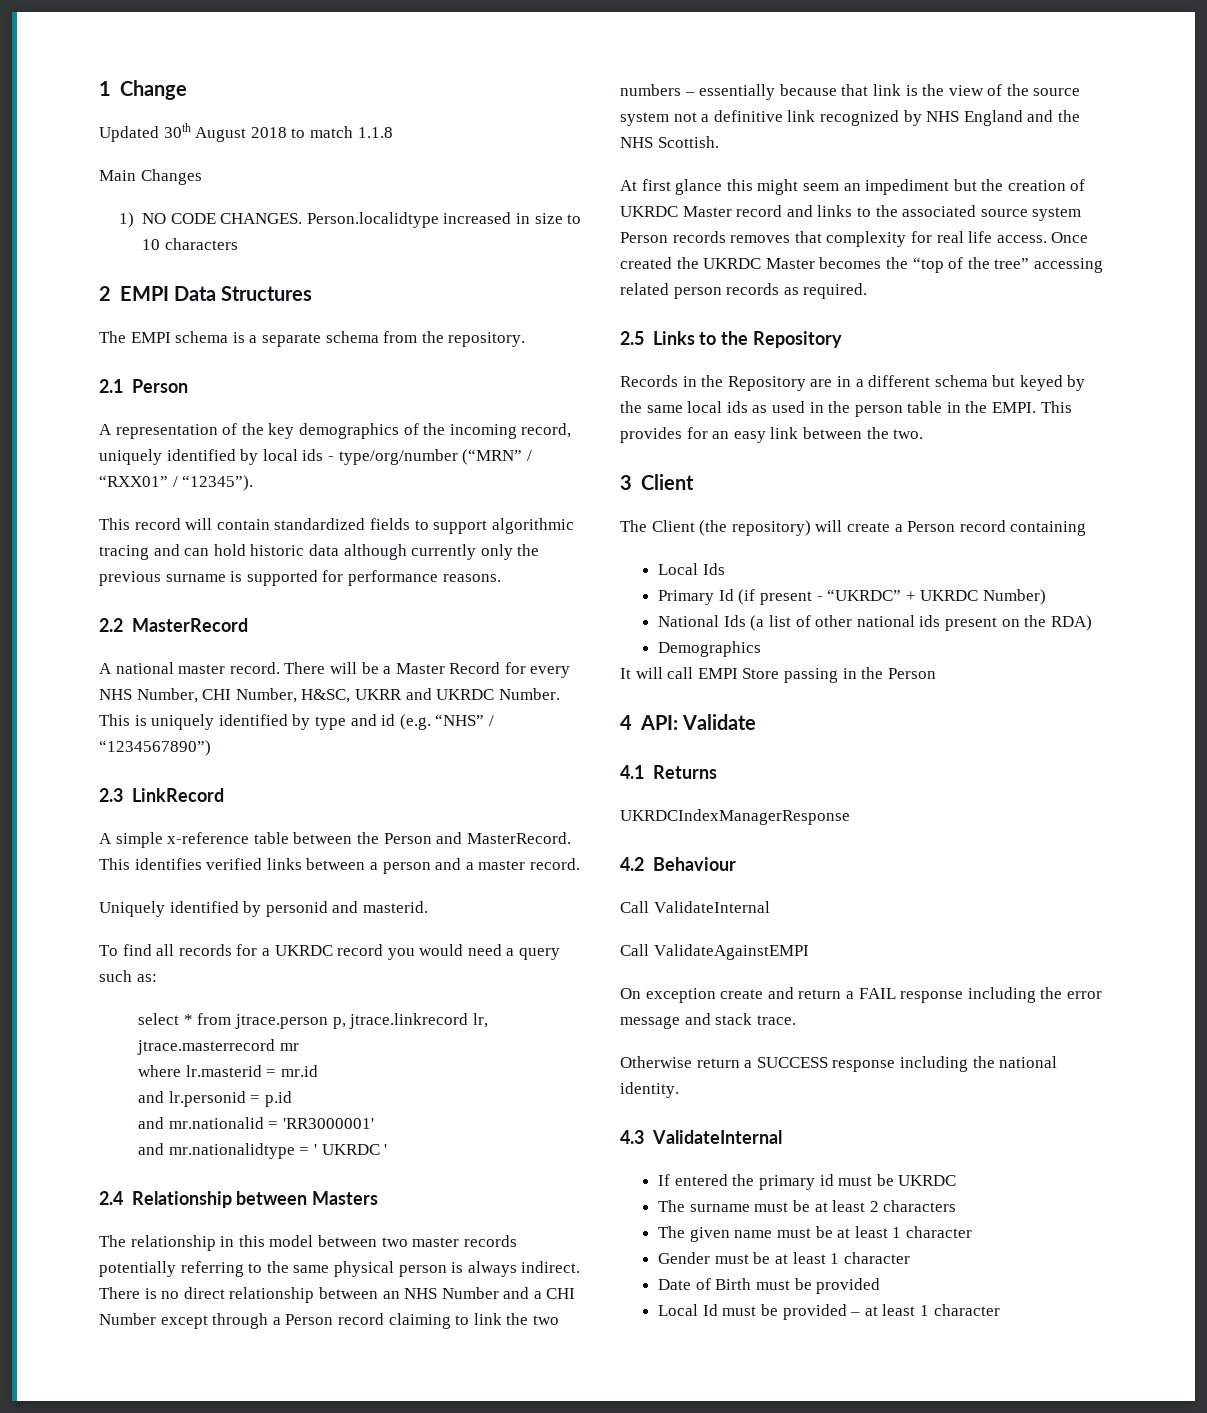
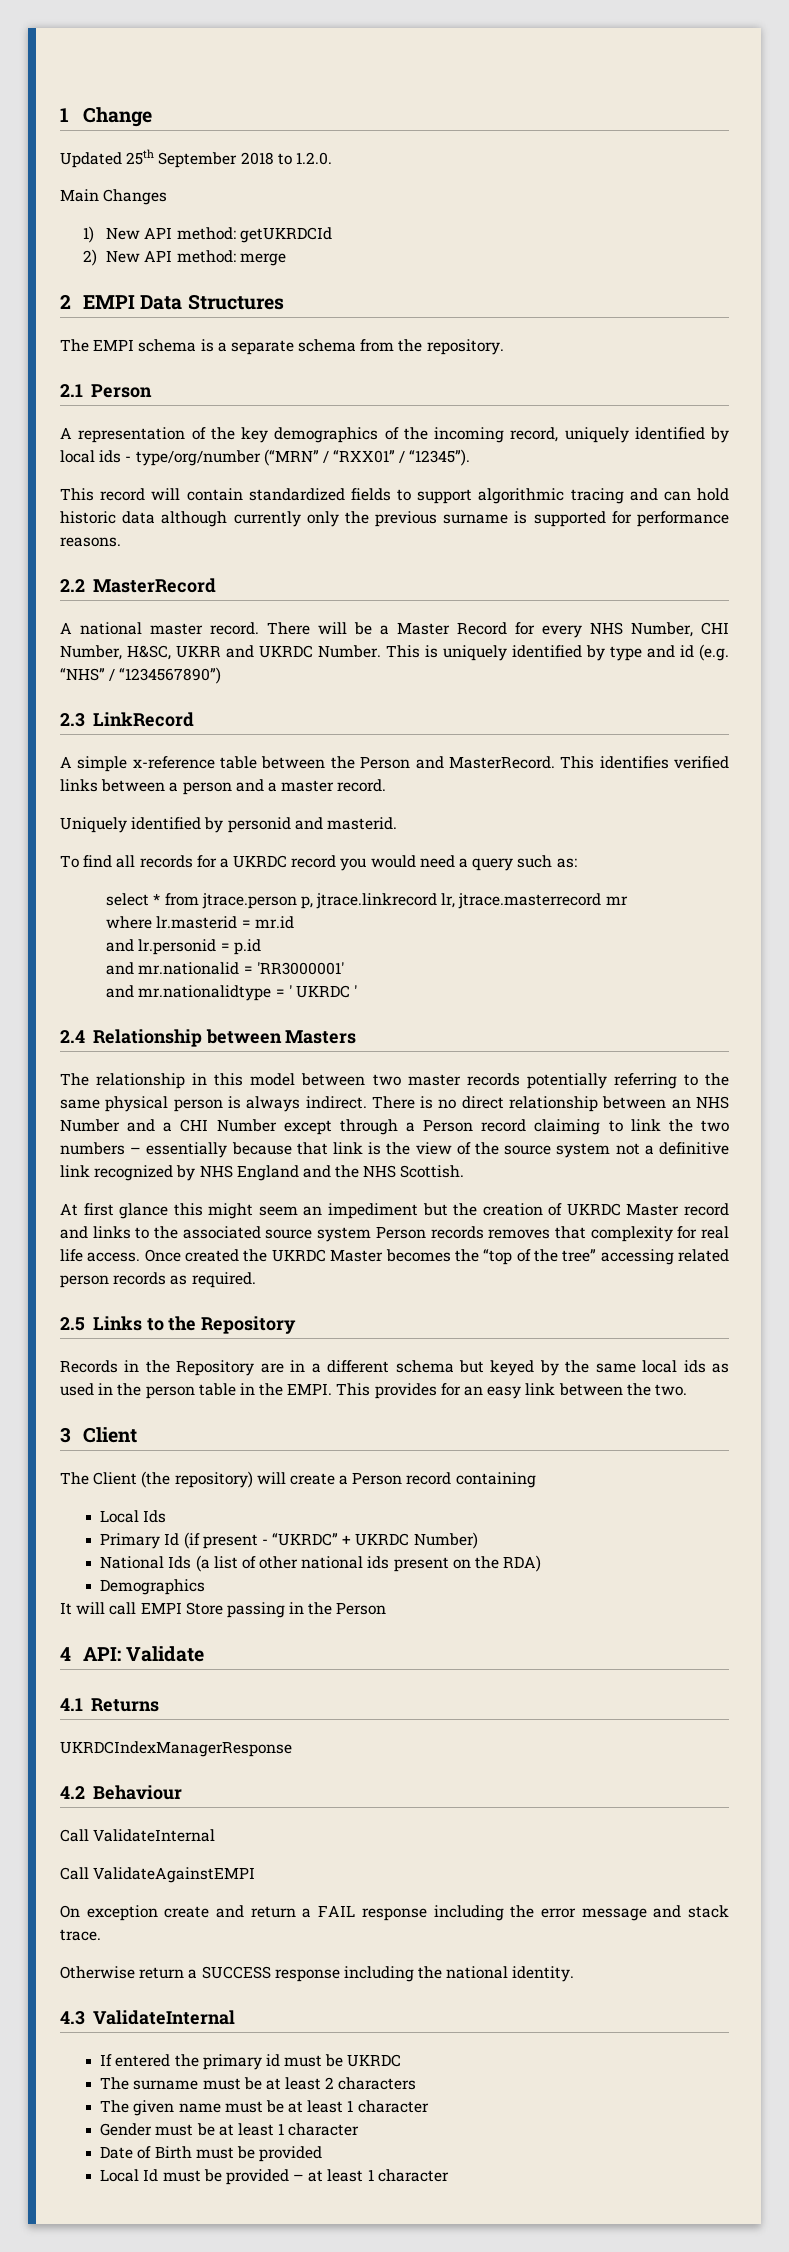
- Updated 30th August 2018 to match 1.1.8
+ Updated 25th September 2018 to 1.2.0.
  Main Changes
- 1) NO CODE CHANGES. Person.localidtype increased in size to 10 characters
+ 1) New API method: getUKRDCId
+ 2) New API method: merge

